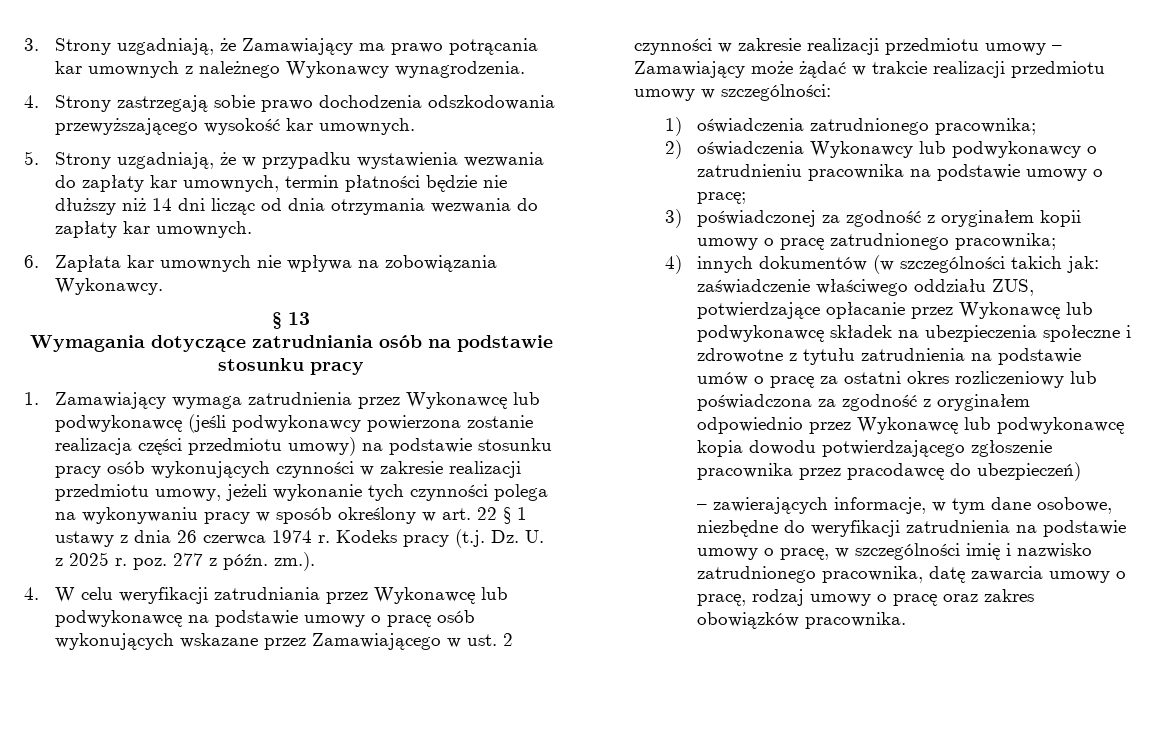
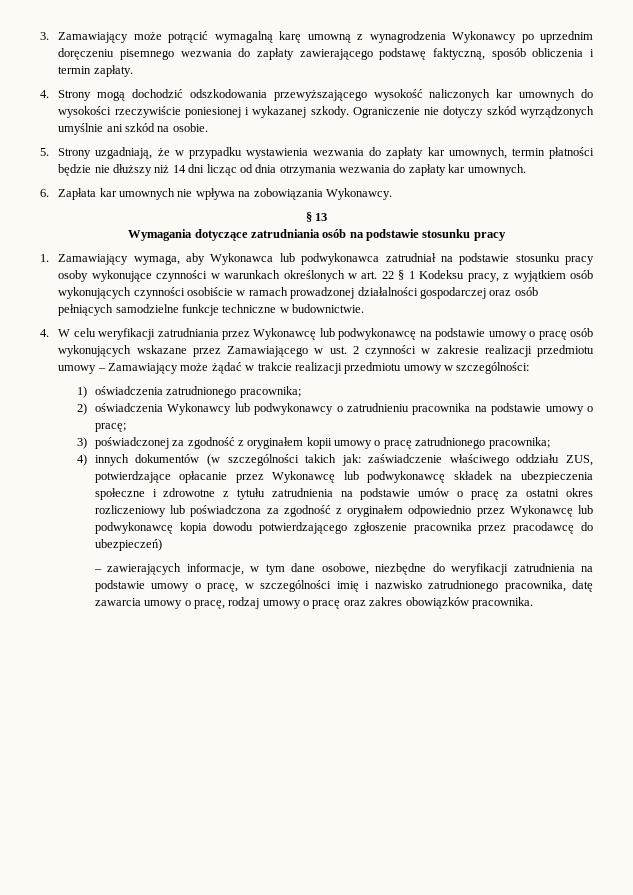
- 3. Strony uzgadniają, że Zamawiający ma prawo potrącania kar umownych z należnego Wykonawcy wynagrodzenia.
- 4. Strony zastrzegają sobie prawo dochodzenia odszkodowania przewyższającego wysokość kar umownych.
+ 3. Zamawiający może potrącić wymagalną karę umowną z wynagrodzenia Wykonawcy po uprzednim doręczeniu pisemnego wezwania do zapłaty zawierającego podstawę faktyczną, sposób obliczenia i termin zapłaty.
+ 4. Strony mogą dochodzić odszkodowania przewyższającego wysokość naliczonych kar umownych do wysokości rzeczywiście poniesionej i wykazanej szkody. Ograniczenie nie dotyczy szkód wyrządzonych umyślnie ani szkód na osobie.
- 1. Zamawiający wymaga zatrudnienia przez Wykonawcę lub podwykonawcę (jeśli podwykonawcy powierzona zostanie realizacja części przedmiotu umowy) na podstawie stosunku pracy osób wykonujących czynności w zakresie realizacji przedmiotu umowy, jeżeli wykonanie tych czynności polega na wykonywaniu pracy w sposób określony w art. 22 § 1 ustawy z dnia 26 czerwca 1974 r. Kodeks pracy (t.j. Dz. U. z 2025 r. poz. 277 z późn. zm.).
+ 1. Zamawiający wymaga, aby Wykonawca lub podwykonawca zatrudniał na podstawie stosunku pracy osoby wykonujące czynności w warunkach określonych w art. 22 § 1 Kodeksu pracy, z wyjątkiem osób wykonujących czynności osobiście w ramach prowadzonej działalności gospodarczej oraz osób pełniących samodzielne funkcje techniczne w budownictwie.

